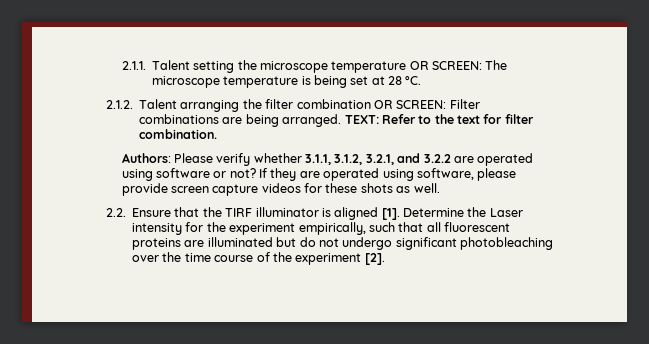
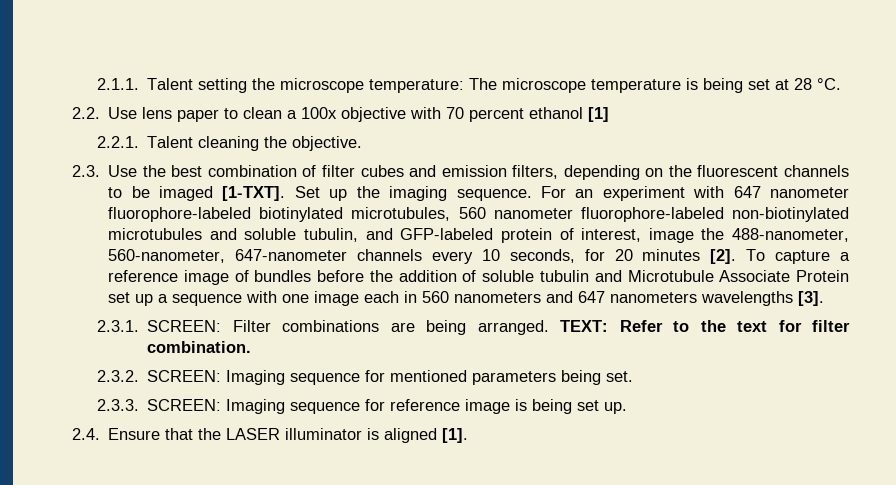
- 2.1.1. Talent setting the microscope temperature OR SCREEN: The microscope temperature is being set at 28 °C.
+ 2.1.1. Talent setting the microscope temperature: The microscope temperature is being set at 28 °C.
- 2.1.2. Talent arranging the filter combination OR SCREEN: Filter combinations are being arranged.
+ 2.2. Use lens paper to clean a 100x objective with 70 percent ethanol [1]
+ 2.2.1. Talent cleaning the objective.
+ 2.3. Use the best combination of filter cubes and emission filters, depending on the fluorescent channels to be imaged [1-TXT]. Set up the imaging sequence. For an experiment with 647 nanometer fluorophore-labeled biotinylated microtubules, 560 nanometer fluorophore-labeled non-biotinylated microtubules and soluble tubulin, and GFP-labeled protein of interest, image the 488-nanometer, 560-nanometer, 647-nanometer channels every 10 seconds, for 20 minutes [2]. To capture a reference image of bundles before the addition of soluble tubulin and Microtubule Associate Protein set up a sequence with one image each in 560 nanometers and 647 nanometers wavelengths [3].
+ 2.3.1. SCREEN: Filter combinations are being arranged.
- Authors: Please verify whether 3.1.1, 3.1.2, 3.2.1, and 3.2.2 are operated using software or not? If they are operated using software, please provide screen capture videos for these shots as well.
- 2.2. Ensure that the TIRF illuminator is aligned [1]. Determine the Laser intensity for the experiment empirically, such that all fluorescent proteins are illuminated but do not undergo significant photobleaching over the time course of the experiment [2].
+ 2.3.2. SCREEN: Imaging sequence for mentioned parameters being set.
+ 2.3.3. SCREEN: Imaging sequence for reference image is being set up.
+ 2.4. Ensure that the LASER illuminator is aligned [1].

